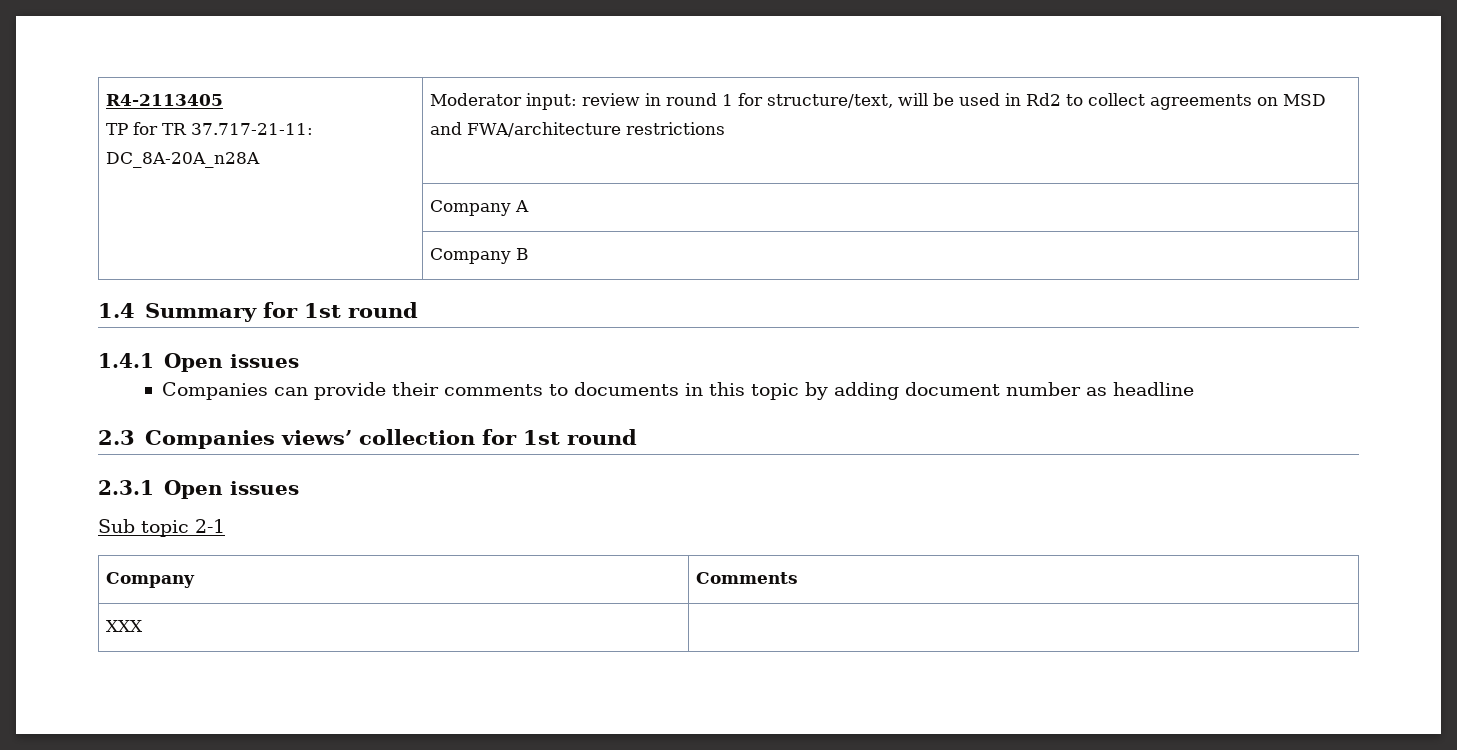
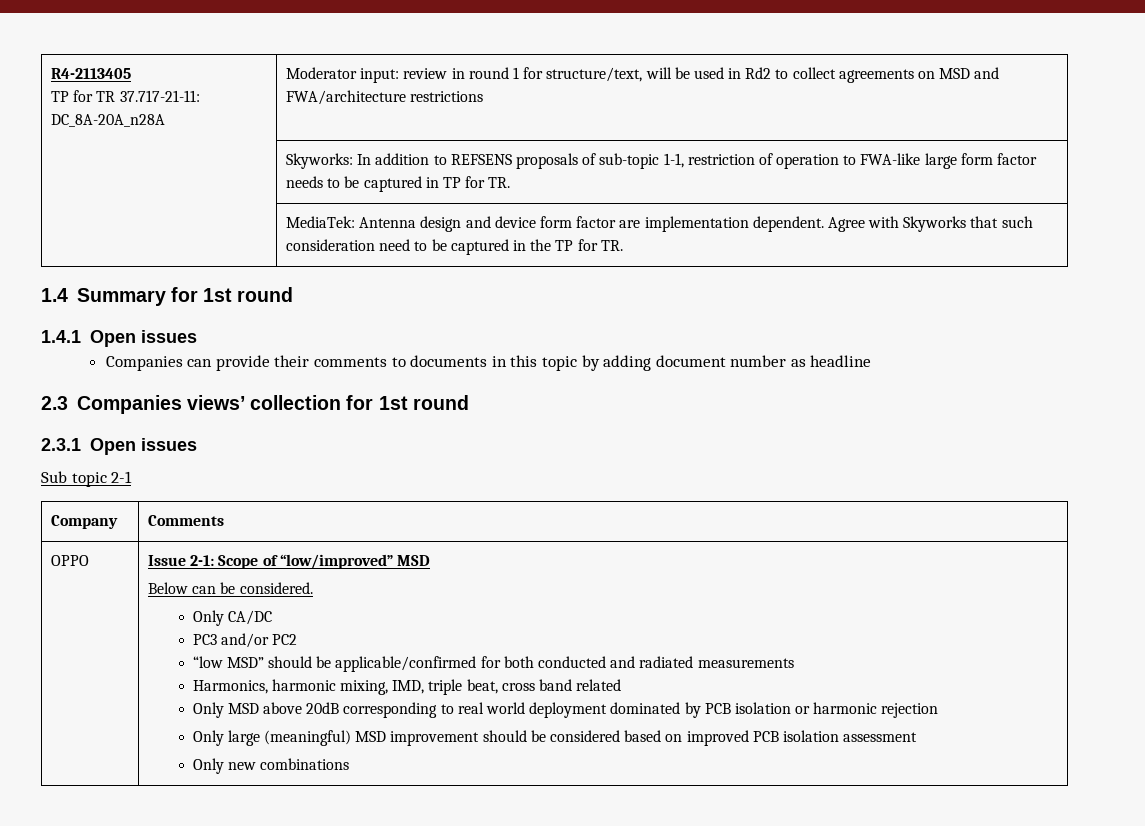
- | Company A
- | Company B
+ | Skyworks: In addition to REFSENS proposals of sub-topic 1-1, restriction of operation to FWA-like large form factor needs to be captured in TP for TR.
+ | MediaTek: Antenna design and device form factor are implementation dependent. Agree with Skyworks that such consideration need to be captured in the TP for TR.
- XXX
+ OPPO | Issue 2-1: Scope of “low/improved” MSD
+ Below can be considered.
+ Only CA/DC
+ PC3 and/or PC2
+ “low MSD” should be applicable/confirmed for both conducted and radiated measurements
+ Harmonics, harmonic mixing, IMD, triple beat, cross band related
+ Only MSD above 20dB corresponding to real world deployment dominated by PCB isolation or harmonic rejection
+ Only large (meaningful) MSD improvement should be considered based on improved PCB isolation assessment
+ Only new combinations

